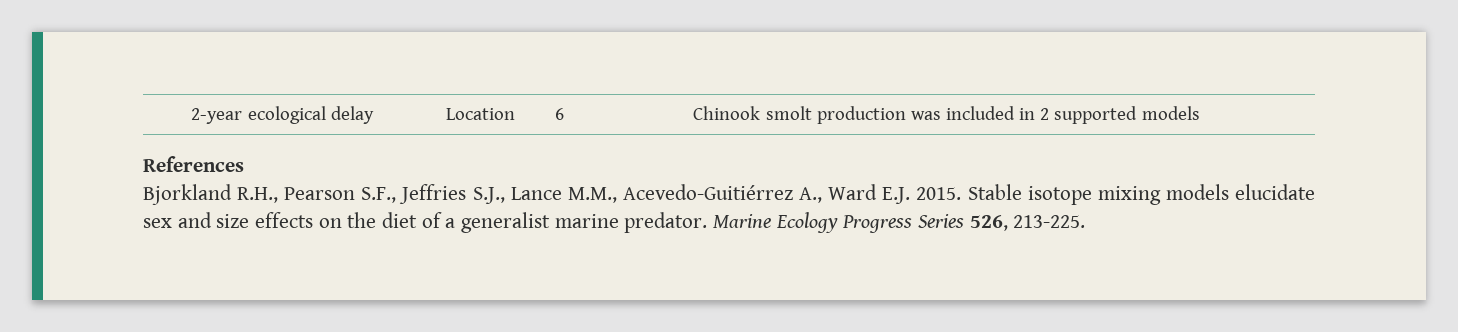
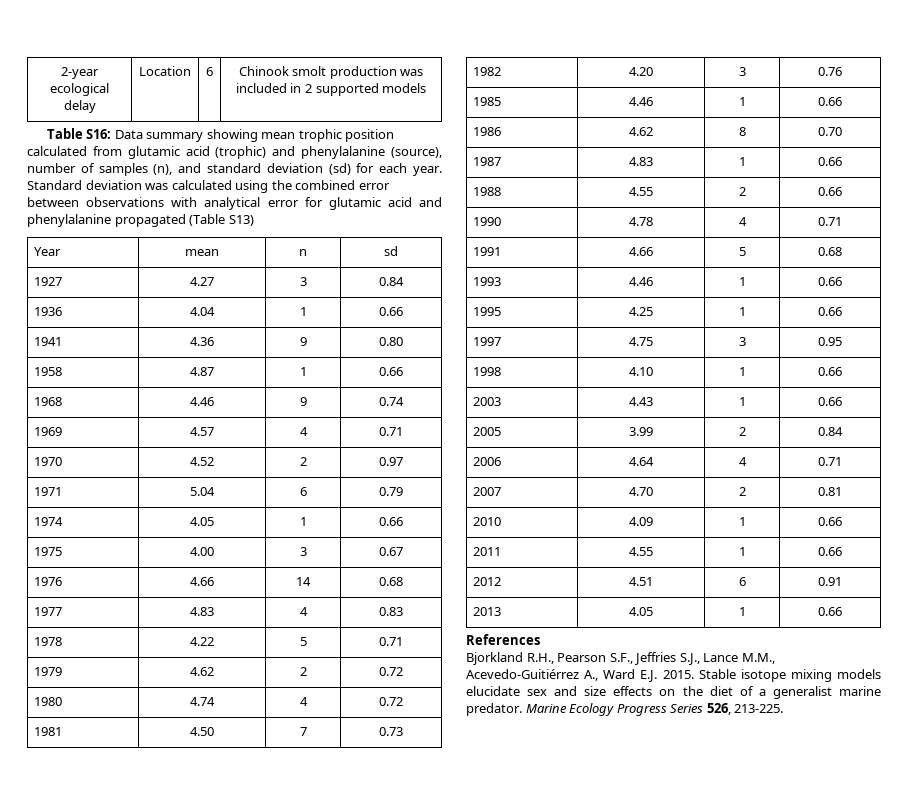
+ Table S16: Data summary showing mean trophic position calculated from glutamic acid (trophic) and phenylalanine (source), number of samples (n), and standard deviation (sd) for each year. Standard deviation was calculated using the combined error between observations with analytical error for glutamic acid and phenylalanine propagated (Table S13)
+ Year | mean | n | sd
+ 1927 | 4.27 | 3 | 0.84
+ 1936 | 4.04 | 1 | 0.66
+ 1941 | 4.36 | 9 | 0.80
+ 1958 | 4.87 | 1 | 0.66
+ 1968 | 4.46 | 9 | 0.74
+ 1969 | 4.57 | 4 | 0.71
+ 1970 | 4.52 | 2 | 0.97
+ 1971 | 5.04 | 6 | 0.79
+ 1974 | 4.05 | 1 | 0.66
+ 1975 | 4.00 | 3 | 0.67
+ 1976 | 4.66 | 14 | 0.68
+ 1977 | 4.83 | 4 | 0.83
+ 1978 | 4.22 | 5 | 0.71
+ 1979 | 4.62 | 2 | 0.72
+ 1980 | 4.74 | 4 | 0.72
+ 1981 | 4.50 | 7 | 0.73
+ 1982 | 4.20 | 3 | 0.76
+ 1985 | 4.46 | 1 | 0.66
+ 1986 | 4.62 | 8 | 0.70
+ 1987 | 4.83 | 1 | 0.66
+ 1988 | 4.55 | 2 | 0.66
+ 1990 | 4.78 | 4 | 0.71
+ 1991 | 4.66 | 5 | 0.68
+ 1993 | 4.46 | 1 | 0.66
+ 1995 | 4.25 | 1 | 0.66
+ 1997 | 4.75 | 3 | 0.95
+ 1998 | 4.10 | 1 | 0.66
+ 2003 | 4.43 | 1 | 0.66
+ 2005 | 3.99 | 2 | 0.84
+ 2006 | 4.64 | 4 | 0.71
+ 2007 | 4.70 | 2 | 0.81
+ 2010 | 4.09 | 1 | 0.66
+ 2011 | 4.55 | 1 | 0.66
+ 2012 | 4.51 | 6 | 0.91
+ 2013 | 4.05 | 1 | 0.66

